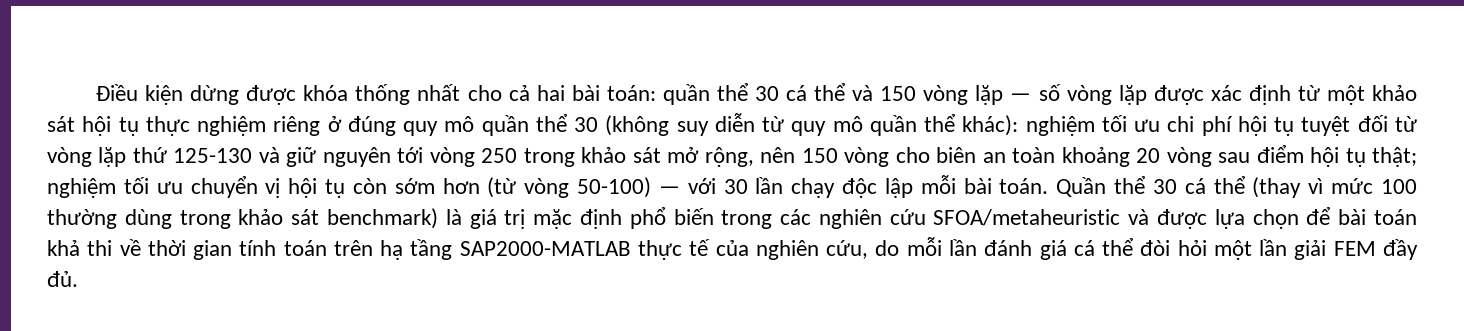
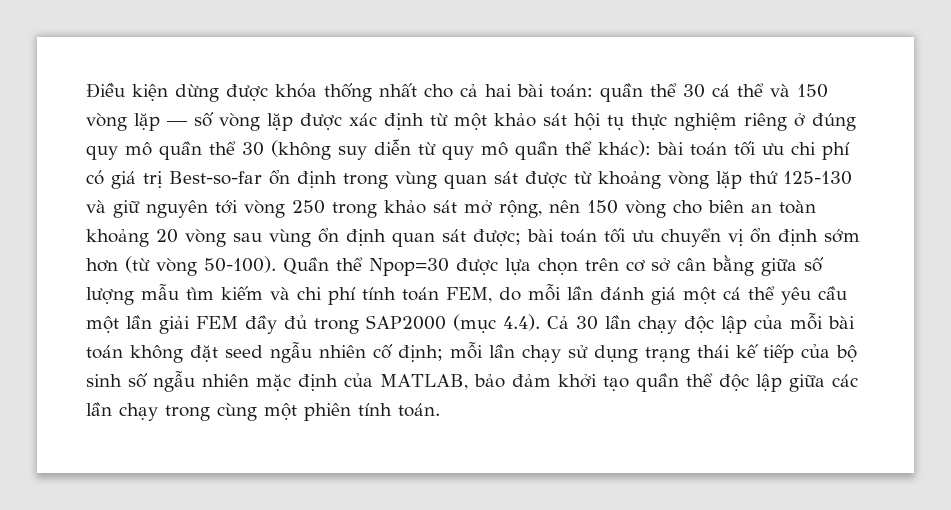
- nghiệm tối ưu chi phí hội tụ tuyệt đối từ vòng lặp thứ 125-130 và giữ nguyên tới vòng 250 trong khảo sát mở rộng, nên 150 vòng cho biên an toàn khoảng 20 vòng sau điểm hội tụ thật; nghiệm tối ưu chuyển vị hội tụ còn sớm hơn (từ vòng 50-100) — với 30 lần chạy độc lập mỗi bài toán. Quần thể 30 cá thể (thay vì mức 100 thường dùng trong khảo sát benchmark) là giá trị mặc định phổ biến trong các nghiên cứu SFOA/metaheuristic và được lựa chọn để bài toán khả thi về thời gian tính toán trên hạ tầng SAP2000-MATLAB thực tế của nghiên cứu, do mỗi lần đánh giá cá thể đòi hỏi một lần giải FEM đầy đủ.
+ bài toán tối ưu chi phí có giá trị Best-so-far ổn định trong vùng quan sát được từ khoảng vòng lặp thứ 125-130 và giữ nguyên tới vòng 250 trong khảo sát mở rộng, nên 150 vòng cho biên an toàn khoảng 20 vòng sau vùng ổn định quan sát được; bài toán tối ưu chuyển vị ổn định sớm hơn (từ vòng 50-100). Quần thể Npop=30 được lựa chọn trên cơ sở cân bằng giữa số lượng mẫu tìm kiếm và chi phí tính toán FEM, do mỗi lần đánh giá một cá thể yêu cầu một lần giải FEM đầy đủ trong SAP2000 (mục 4.4). Cả 30 lần chạy độc lập của mỗi bài toán không đặt seed ngẫu nhiên cố định; mỗi lần chạy sử dụng trạng thái kế tiếp của bộ sinh số ngẫu nhiên mặc định của MATLAB, bảo đảm khởi tạo quần thể độc lập giữa các lần chạy trong cùng một phiên tính toán.

